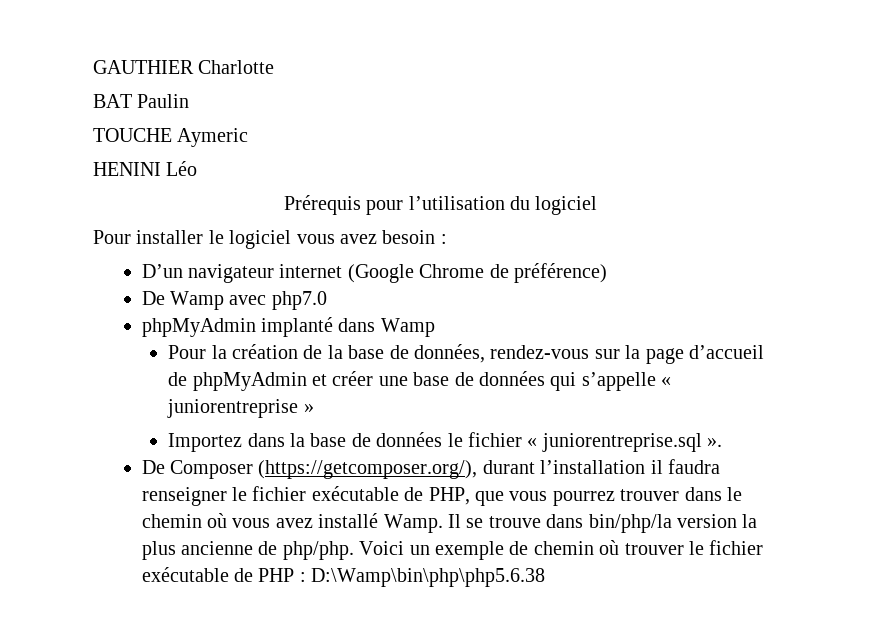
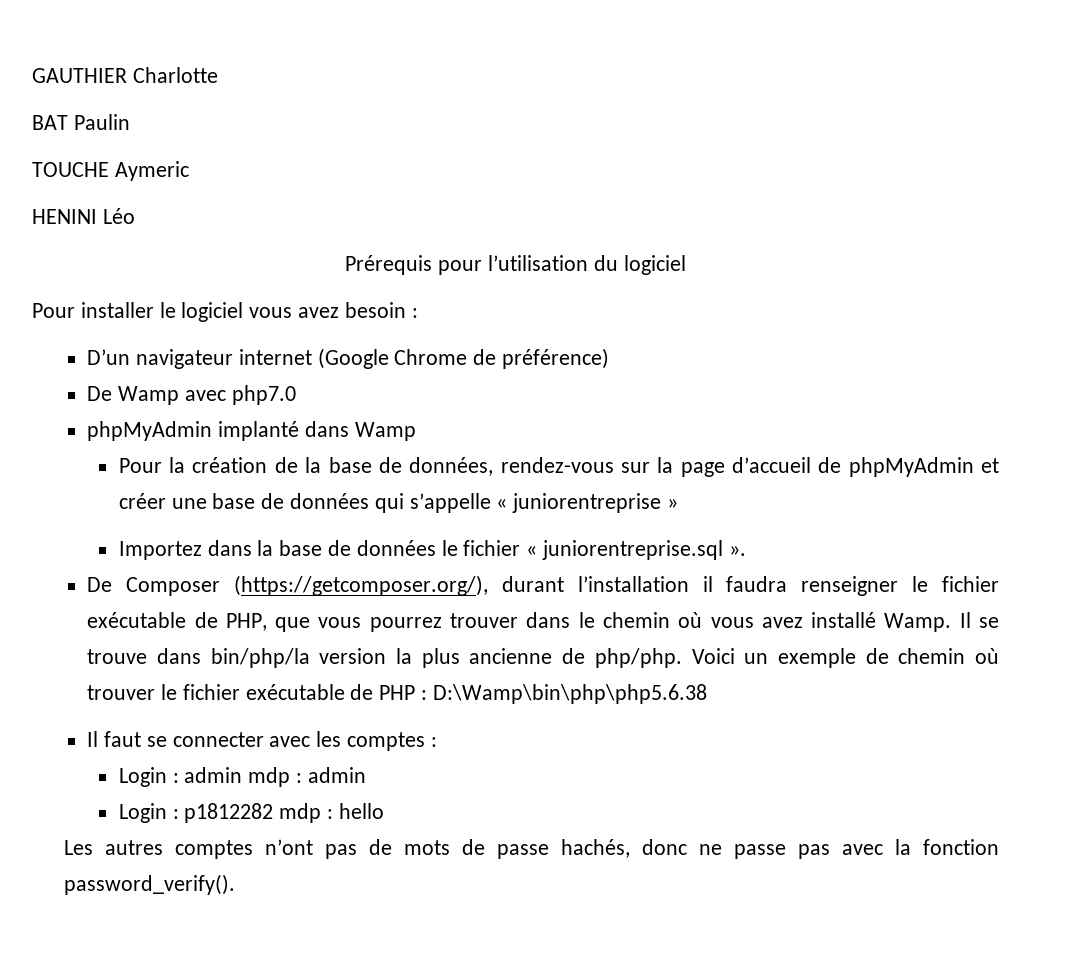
+ Il faut se connecter avec les comptes :
+ Login : admin mdp : admin
+ Login : p1812282 mdp : hello
+ Les autres comptes n’ont pas de mots de passe hachés, donc ne passe pas avec la fonction password_verify().

